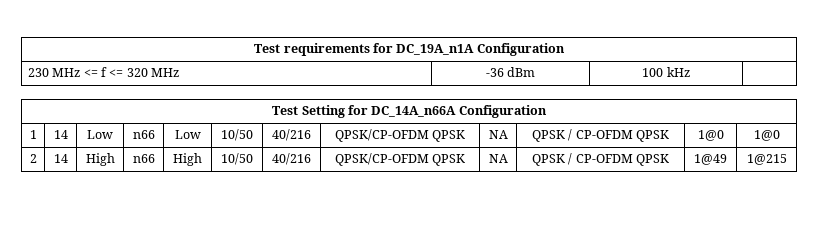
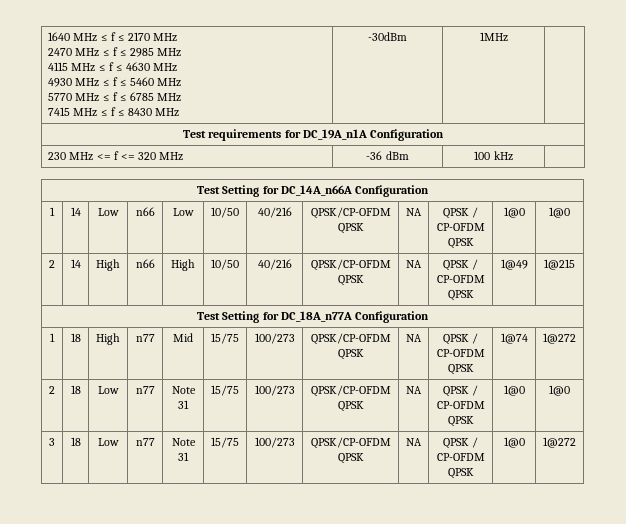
+ 1640 MHz ≤ f ≤ 2170 MHz
+ 2470 MHz ≤ f ≤ 2985 MHz
+ 4115 MHz ≤ f ≤ 4630 MHz
+ 4930 MHz ≤ f ≤ 5460 MHz
+ 5770 MHz ≤ f ≤ 6785 MHz
+ 7415 MHz ≤ f ≤ 8430 MHz | -30dBm | 1MHz
+ Test Setting for DC_18A_n77A Configuration
+ 1 | 18 | High | n77 | Mid | 15/75 | 100/273 | QPSK/CP-OFDM QPSK | NA | QPSK / CP-OFDM QPSK | 1@74 | 1@272
+ 2 | 18 | Low | n77 | Note 31 | 15/75 | 100/273 | QPSK/CP-OFDM QPSK | NA | QPSK / CP-OFDM QPSK | 1@0 | 1@0
+ 3 | 18 | Low | n77 | Note 31 | 15/75 | 100/273 | QPSK/CP-OFDM QPSK | NA | QPSK / CP-OFDM QPSK | 1@0 | 1@272

